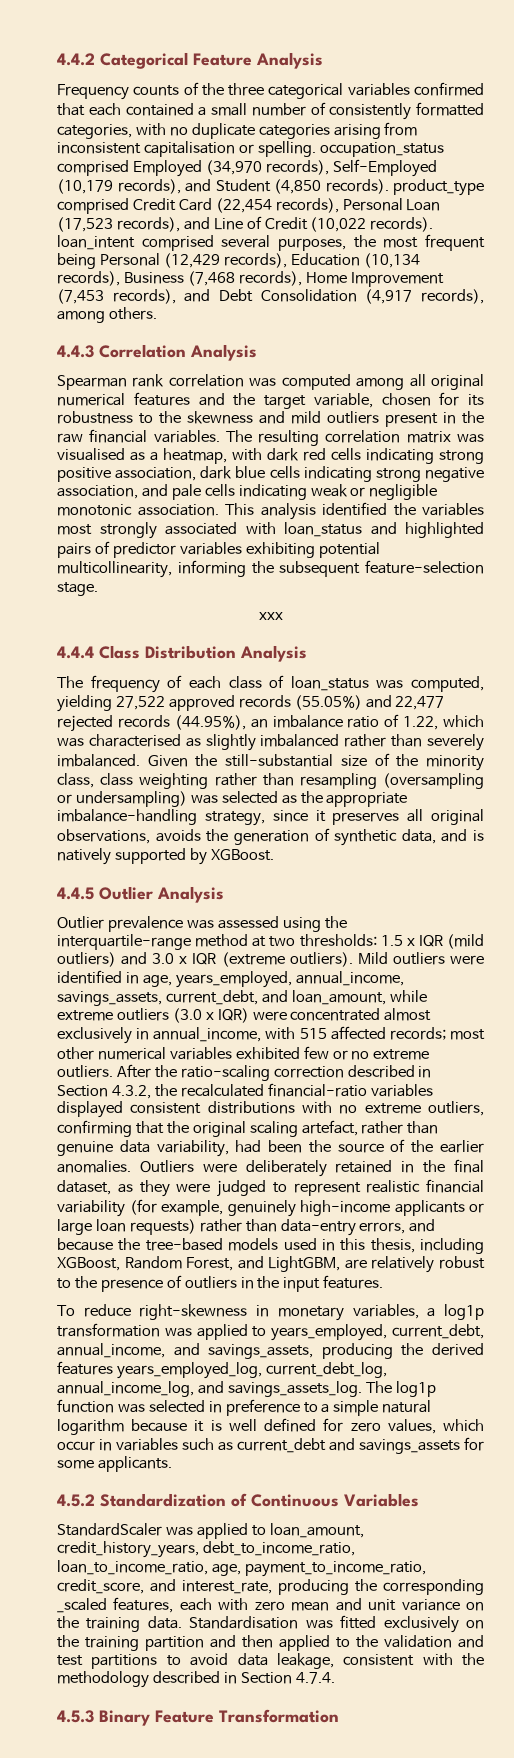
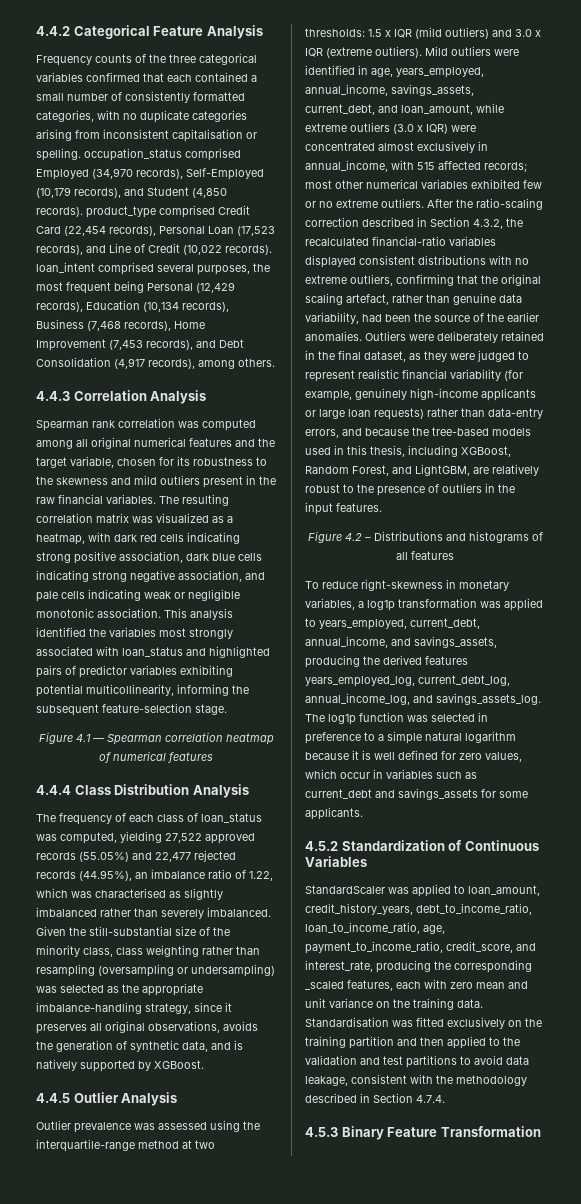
- The resulting correlation matrix was visualised as a heatmap, with dark red cells indicating strong positive association, dark blue cells indicating strong negative association, and pale cells indicating weak or negligible monotonic association.
+ The resulting correlation matrix was visualized as a heatmap, with dark red cells indicating strong positive association, dark blue cells indicating strong negative association, and pale cells indicating weak or negligible monotonic association.
- xxx
+ Figure 4.1 — Spearman correlation heatmap of numerical features
+ Figure 4.2 – Distributions and histograms of all features

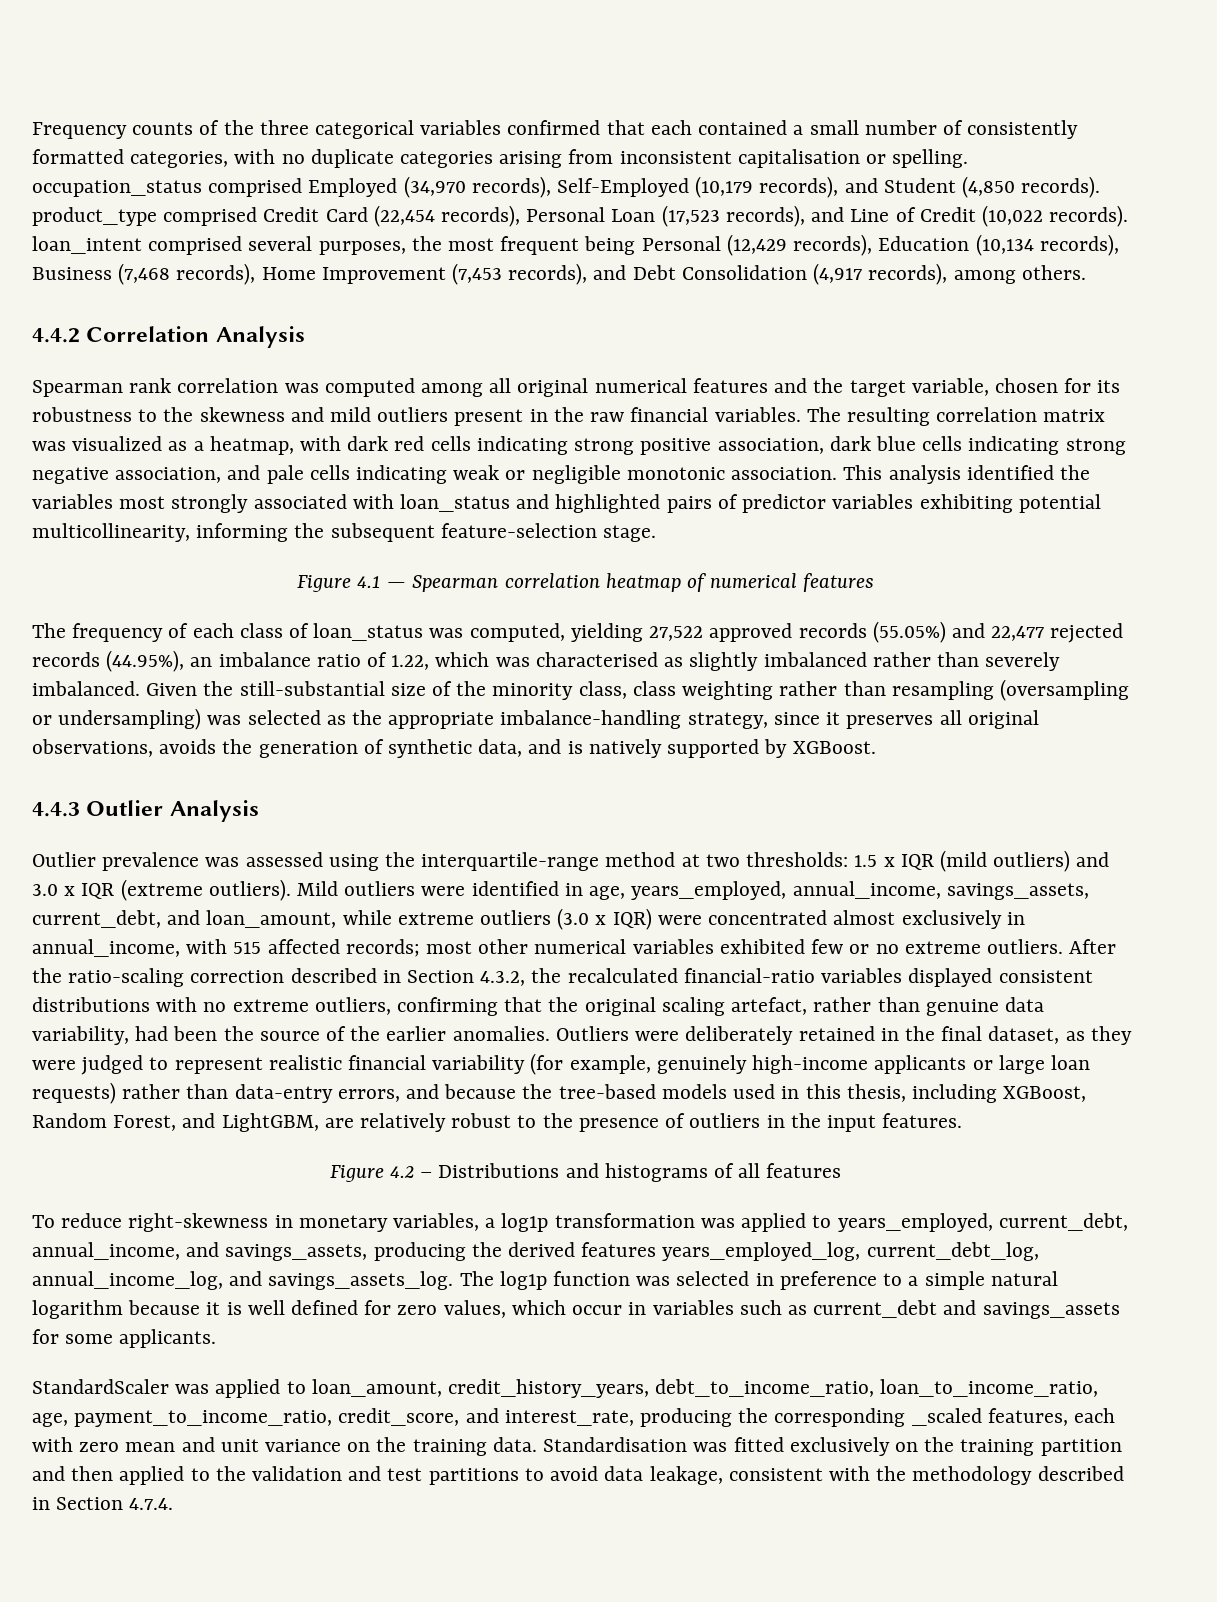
- 4.4.2 Categorical Feature Analysis
- 4.4.3 Correlation Analysis
+ 4.4.2 Correlation Analysis
- 4.4.4 Class Distribution Analysis
- 4.4.5 Outlier Analysis
+ 4.4.3 Outlier Analysis
- 4.5.2 Standardization of Continuous Variables
- 4.5.3 Binary Feature Transformation

